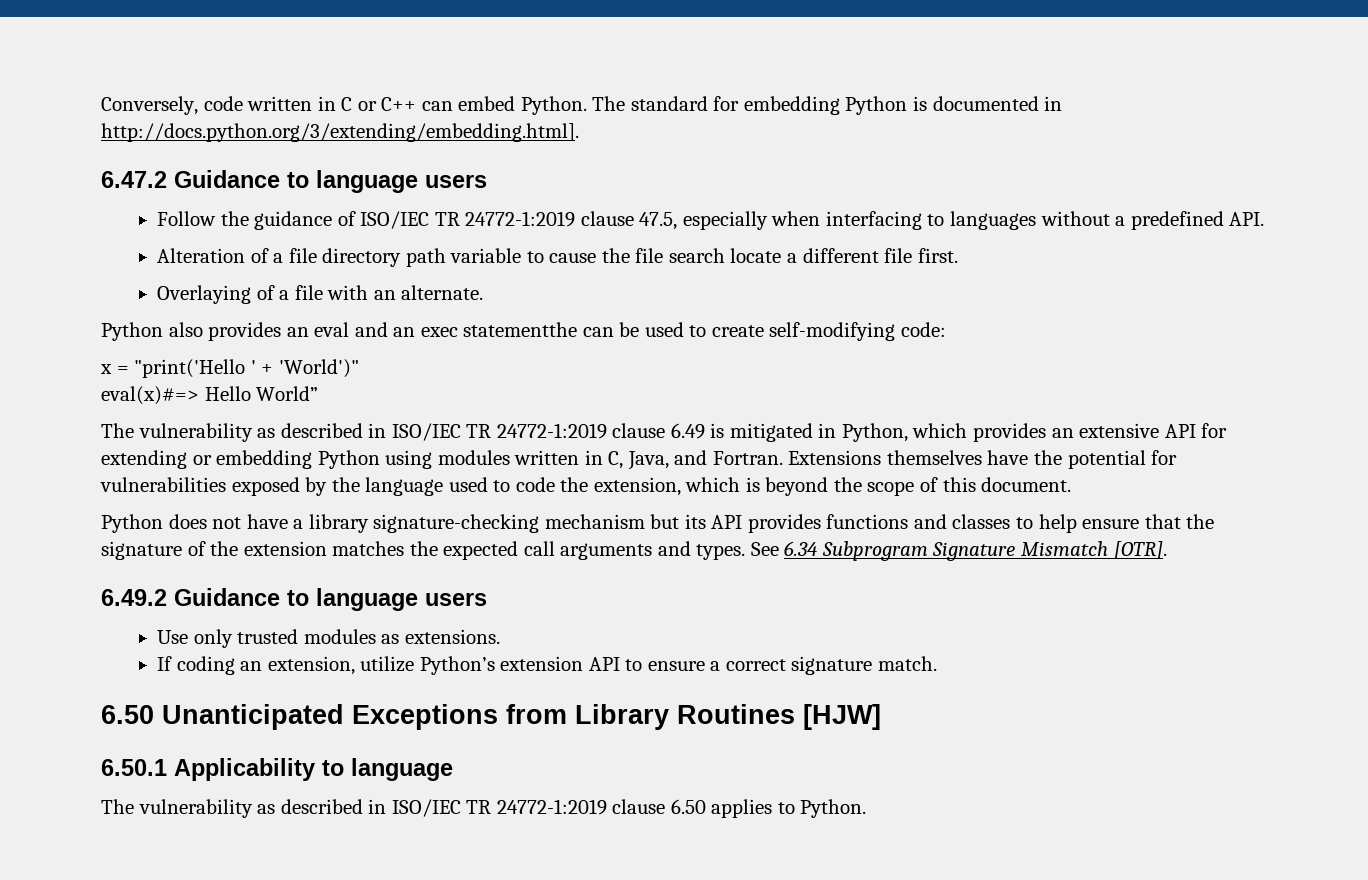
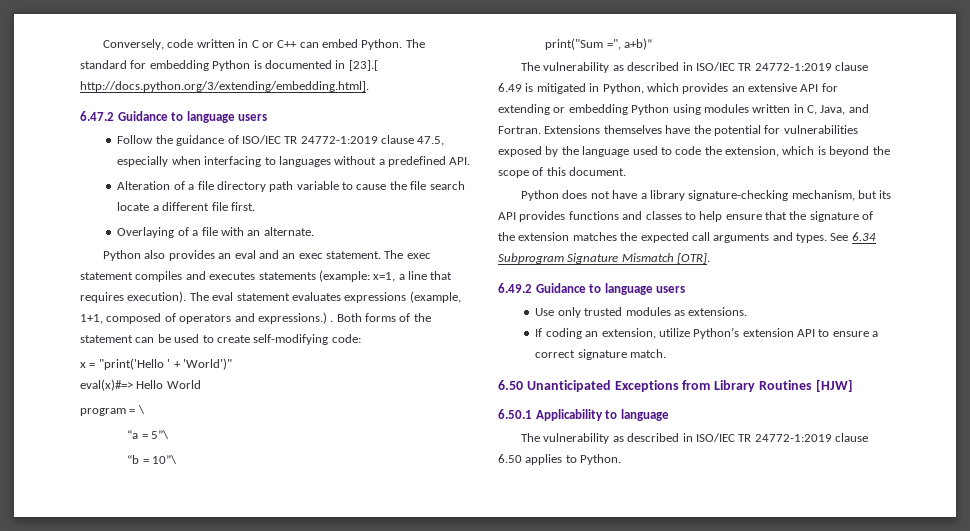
- The standard for embedding Python is documented in http://docs.python.org/3/extending/embedding.html].
+ The standard for embedding Python is documented in [23].[ http://docs.python.org/3/extending/embedding.html].
- Python also provides an eval and an exec statementthe can be used to create self-modifying code:
+ Python also provides an eval and an exec statement. The exec statement compiles and executes statements (example: x=1, a line that requires execution). The eval statement evaluates expressions (example, 1+1, composed of operators and expressions.) . Both forms of the statement can be used to create self-modifying code:
- eval(x)#=> Hello World”
+ eval(x)#=> Hello World
+ program = \
+ “a = 5”\
+ “b = 10”\
+ print("Sum =", a+b)”
- Python does not have a library signature-checking mechanism but its API provides functions and classes to help ensure that the signature of the extension matches the expected call arguments and types.
+ Python does not have a library signature-checking mechanism, but its API provides functions and classes to help ensure that the signature of the extension matches the expected call arguments and types.

